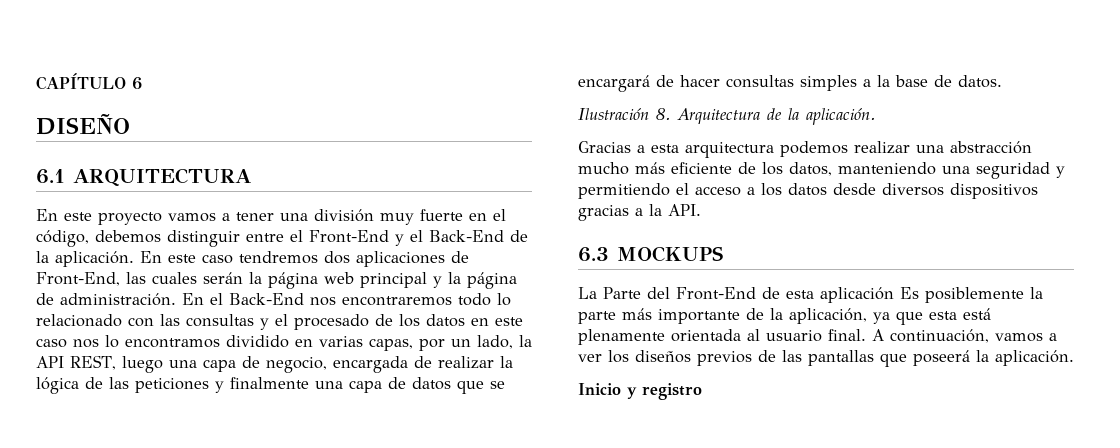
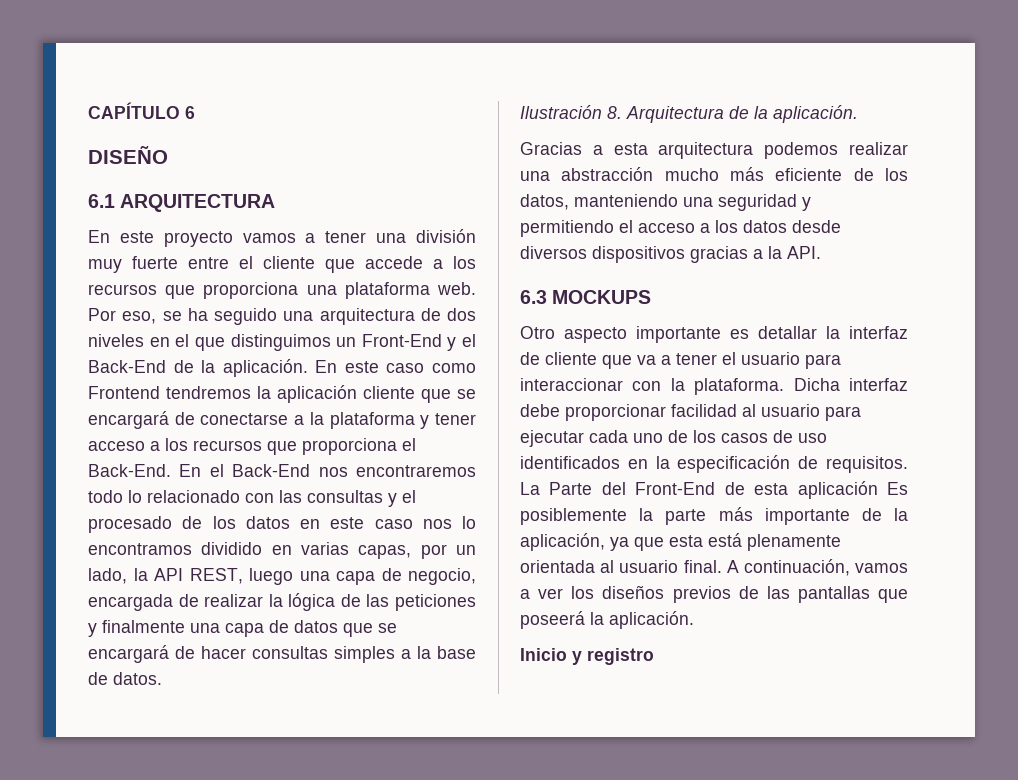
- En este proyecto vamos a tener una división muy fuerte en el código, debemos distinguir entre el Front-End y el Back-End de la aplicación.
+ En este proyecto vamos a tener una división muy fuerte entre el cliente que accede a los recursos que proporciona una plataforma web. Por eso, se ha seguido una arquitectura de dos niveles en el que distinguimos un Front-End y el Back-End de la aplicación.
- En este caso tendremos dos aplicaciones de Front-End, las cuales serán la página web principal y la página de administración.
+ En este caso como Frontend tendremos la aplicación cliente que se encargará de conectarse a la plataforma y tener acceso a los recursos que proporciona el Back-End.
+ Otro aspecto importante es detallar la interfaz de cliente que va a tener el usuario para interaccionar con la plataforma. Dicha interfaz debe proporcionar facilidad al usuario para ejecutar cada uno de los casos de uso identificados en la especificación de requisitos.

